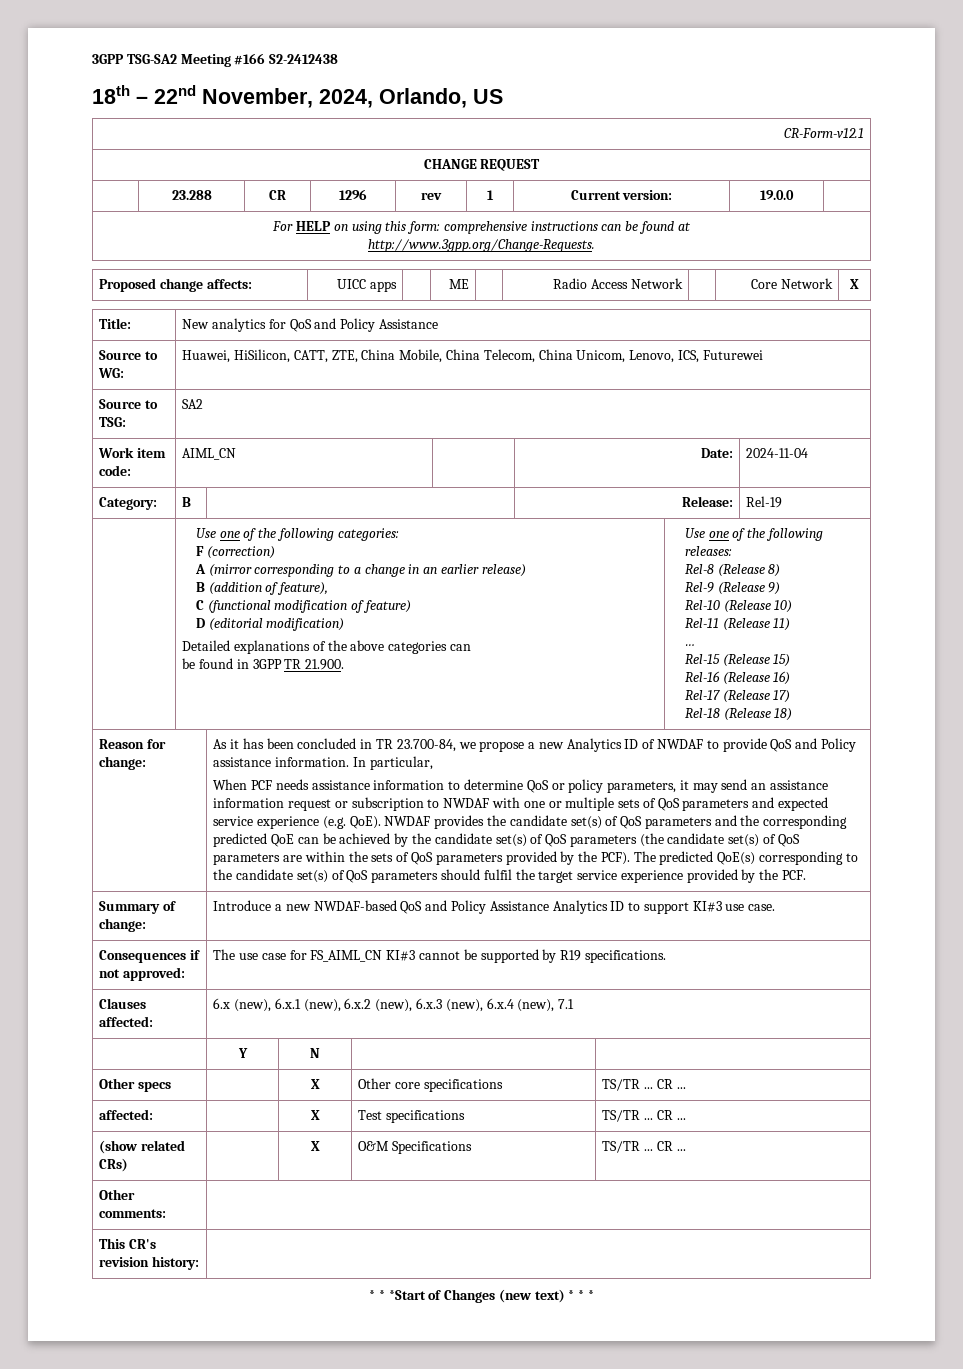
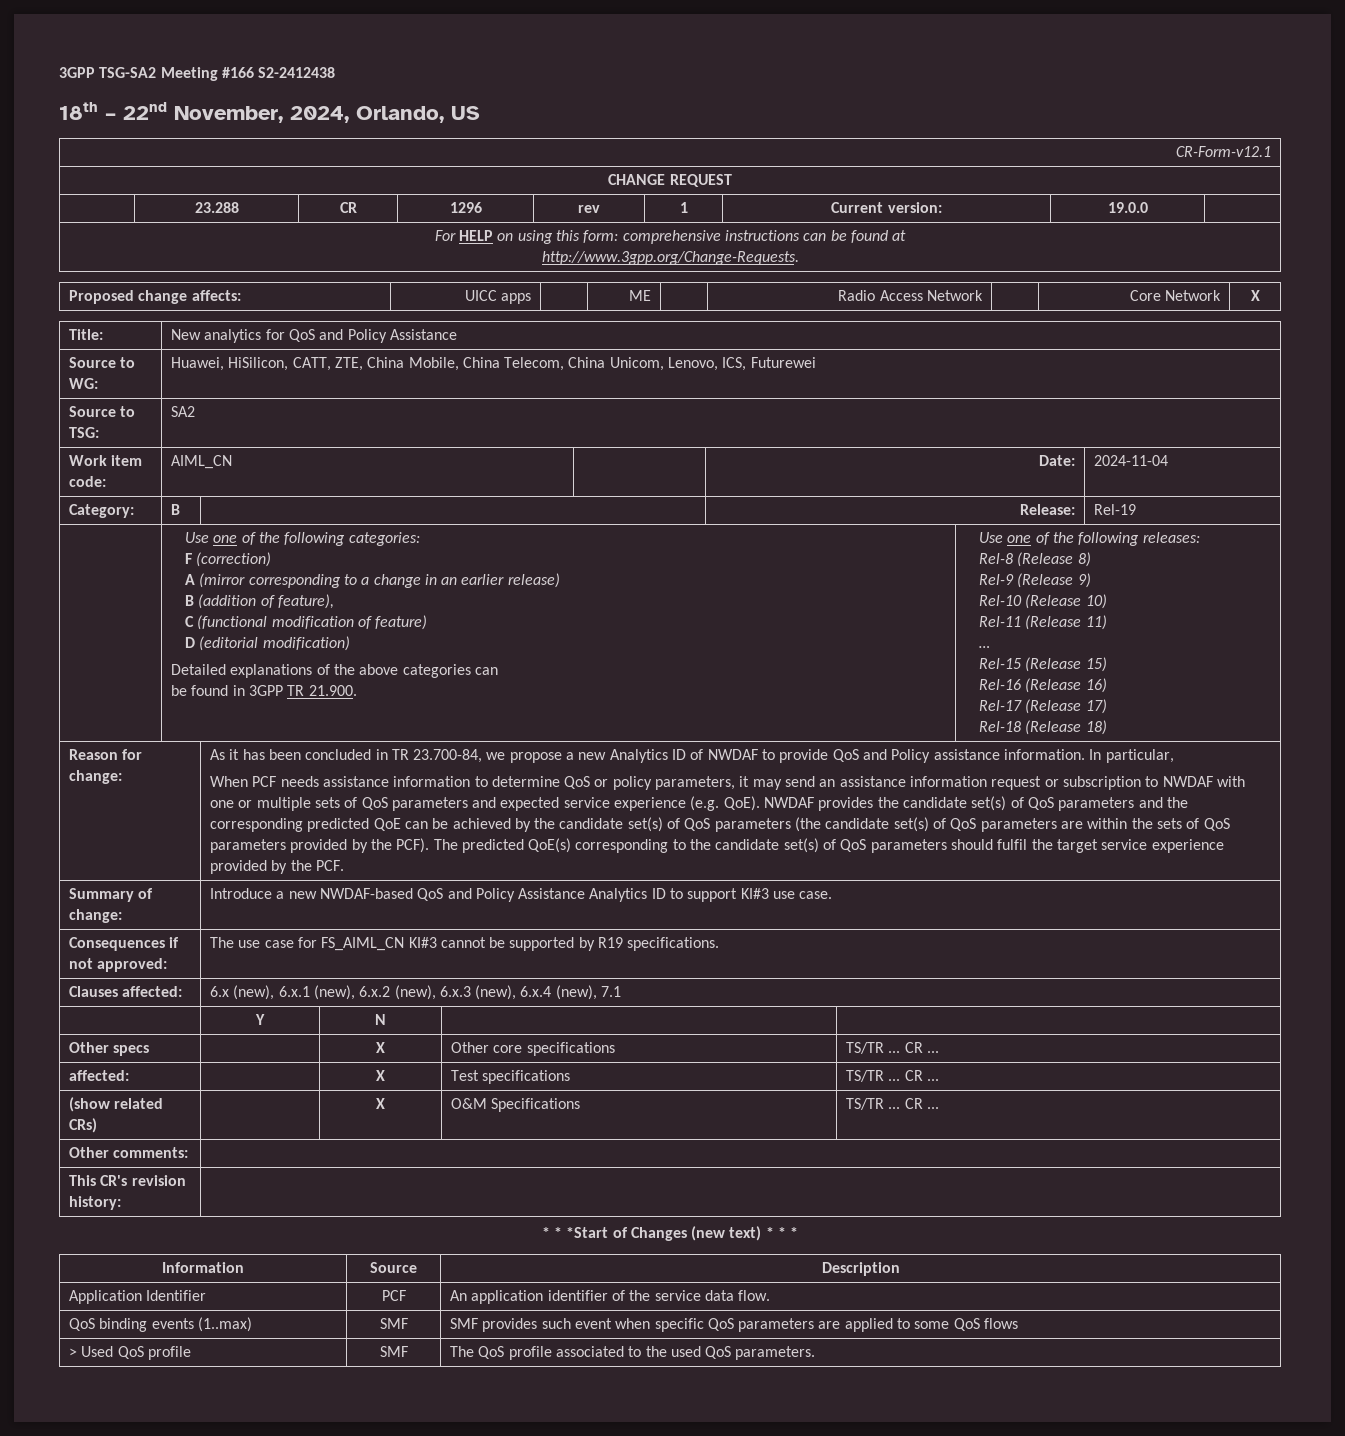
+ Information | Source | Description
+ Application Identifier | PCF | An application identifier of the service data flow.
+ QoS binding events (1..max) | SMF | SMF provides such event when specific QoS parameters are applied to some QoS flows
+ > Used QoS profile | SMF | The QoS profile associated to the used QoS parameters.

